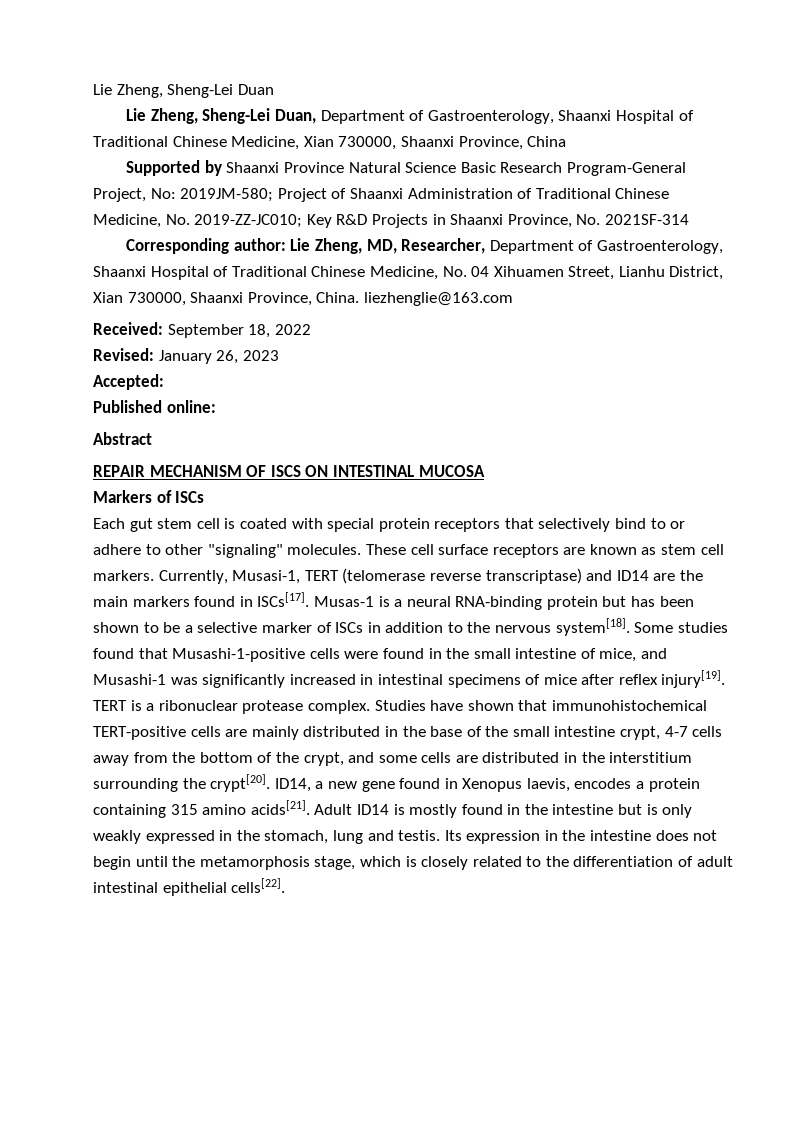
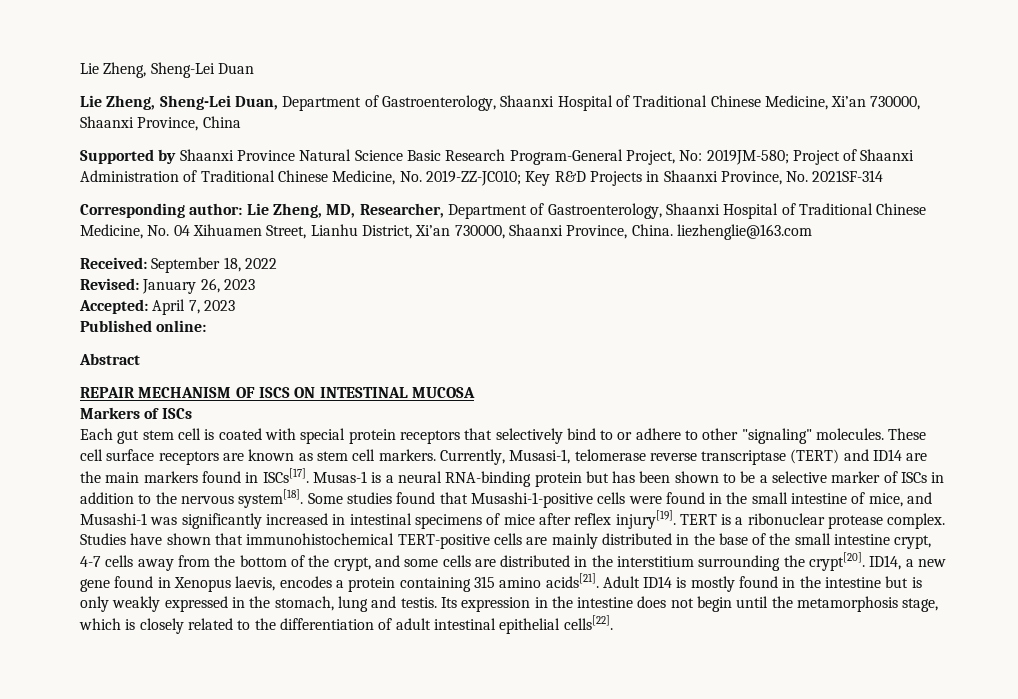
- Lie Zheng, Sheng-Lei Duan, Department of Gastroenterology, Shaanxi Hospital of Traditional Chinese Medicine, Xian 730000, Shaanxi Province, China
+ Lie Zheng, Sheng-Lei Duan, Department of Gastroenterology, Shaanxi Hospital of Traditional Chinese Medicine, Xi’an 730000, Shaanxi Province, China
- Corresponding author: Lie Zheng, MD, Researcher, Department of Gastroenterology, Shaanxi Hospital of Traditional Chinese Medicine, No. 04 Xihuamen Street, Lianhu District, Xian 730000, Shaanxi Province, China. liezhenglie@163.com
+ Corresponding author: Lie Zheng, MD, Researcher, Department of Gastroenterology, Shaanxi Hospital of Traditional Chinese Medicine, No. 04 Xihuamen Street, Lianhu District, Xi’an 730000, Shaanxi Province, China. liezhenglie@163.com
- Accepted:
+ Accepted: April 7, 2023
- Currently, Musasi-1, TERT (telomerase reverse transcriptase) and ID14 are the main markers found in ISCs[17].
+ Currently, Musasi-1, telomerase reverse transcriptase (TERT) and ID14 are the main markers found in ISCs[17].

